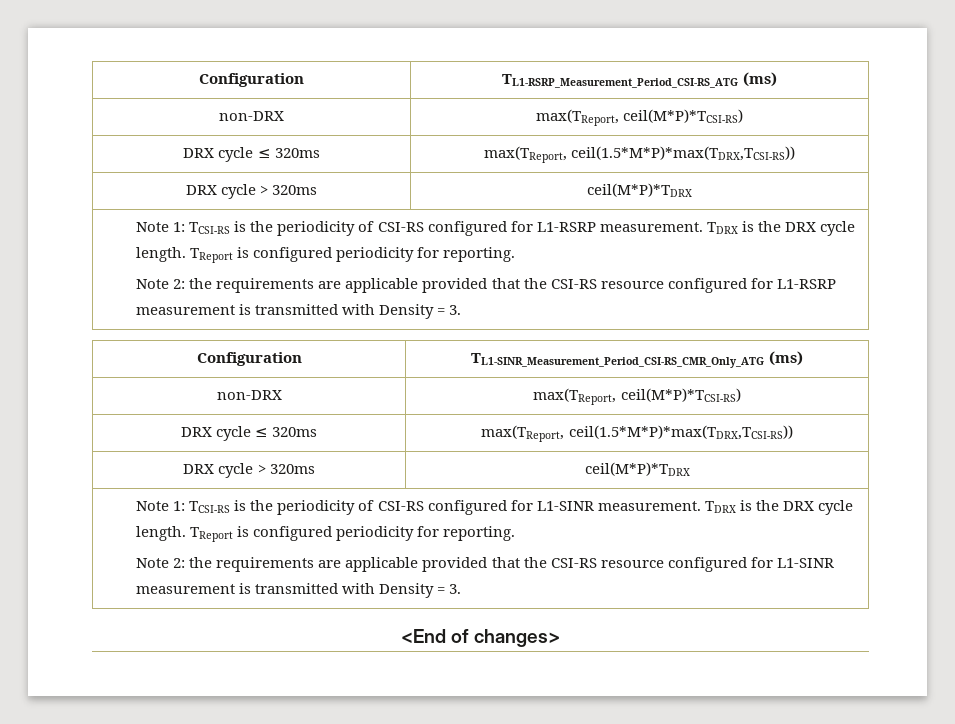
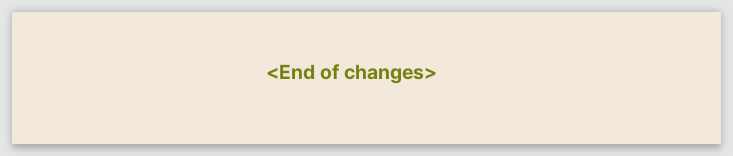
- Configuration | TL1-RSRP_Measurement_Period_CSI-RS_ATG (ms)
- non-DRX | max(TReport, ceil(M*P)*TCSI-RS)
- DRX cycle ≤ 320ms | max(TReport, ceil(1.5*M*P)*max(TDRX,TCSI-RS))
- DRX cycle > 320ms | ceil(M*P)*TDRX
- Note 1: TCSI-RS is the periodicity of CSI-RS configured for L1-RSRP measurement. TDRX is the DRX cycle length. TReport is configured periodicity for reporting.
- Note 2: the requirements are applicable provided that the CSI-RS resource configured for L1-RSRP measurement is transmitted with Density = 3.
- Configuration | TL1-SINR_Measurement_Period_CSI-RS_CMR_Only_ATG (ms)
- non-DRX | max(TReport, ceil(M*P)*TCSI-RS)
- DRX cycle ≤ 320ms | max(TReport, ceil(1.5*M*P)*max(TDRX,TCSI-RS))
- DRX cycle > 320ms | ceil(M*P)*TDRX
- Note 1: TCSI-RS is the periodicity of CSI-RS configured for L1-SINR measurement. TDRX is the DRX cycle length. TReport is configured periodicity for reporting.
- Note 2: the requirements are applicable provided that the CSI-RS resource configured for L1-SINR measurement is transmitted with Density = 3.

